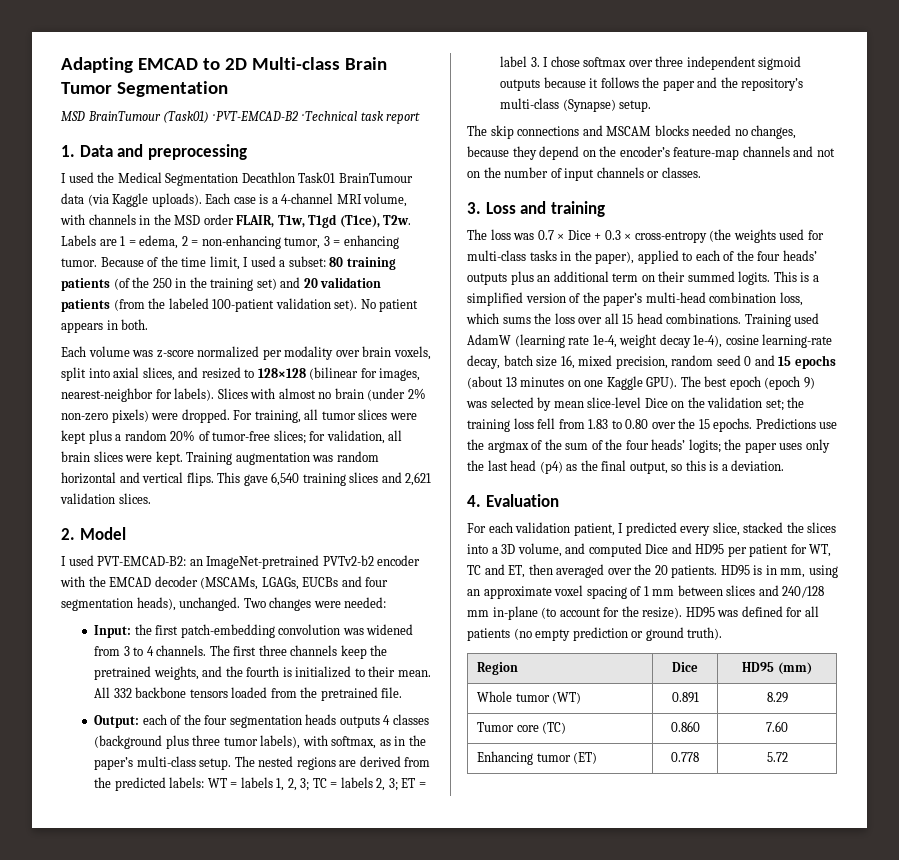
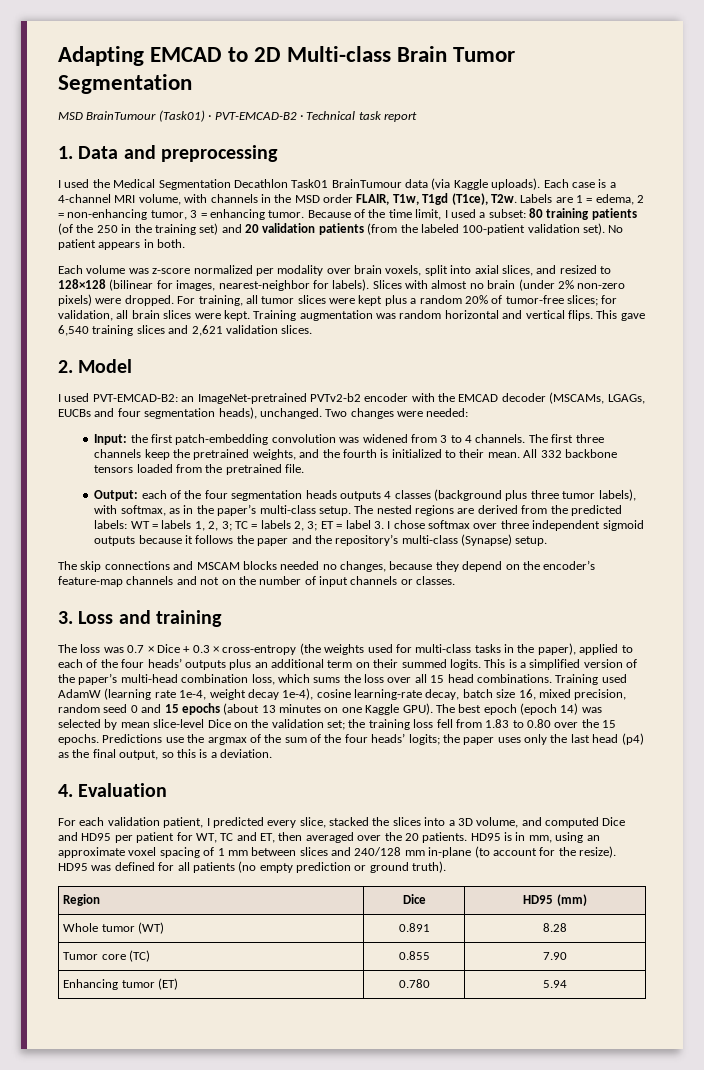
- The best epoch (epoch 9) was selected by mean slice-level Dice on the validation set; the training loss fell from 1.83 to 0.80 over the 15 epochs.
+ The best epoch (epoch 14) was selected by mean slice-level Dice on the validation set; the training loss fell from 1.83 to 0.80 over the 15 epochs.
- Whole tumor (WT) | 0.891 | 8.29
+ Whole tumor (WT) | 0.891 | 8.28
- Tumor core (TC) | 0.860 | 7.60
+ Tumor core (TC) | 0.855 | 7.90
- Enhancing tumor (ET) | 0.778 | 5.72
+ Enhancing tumor (ET) | 0.780 | 5.94

